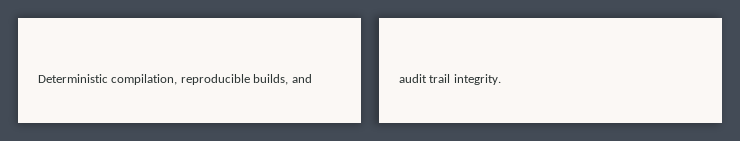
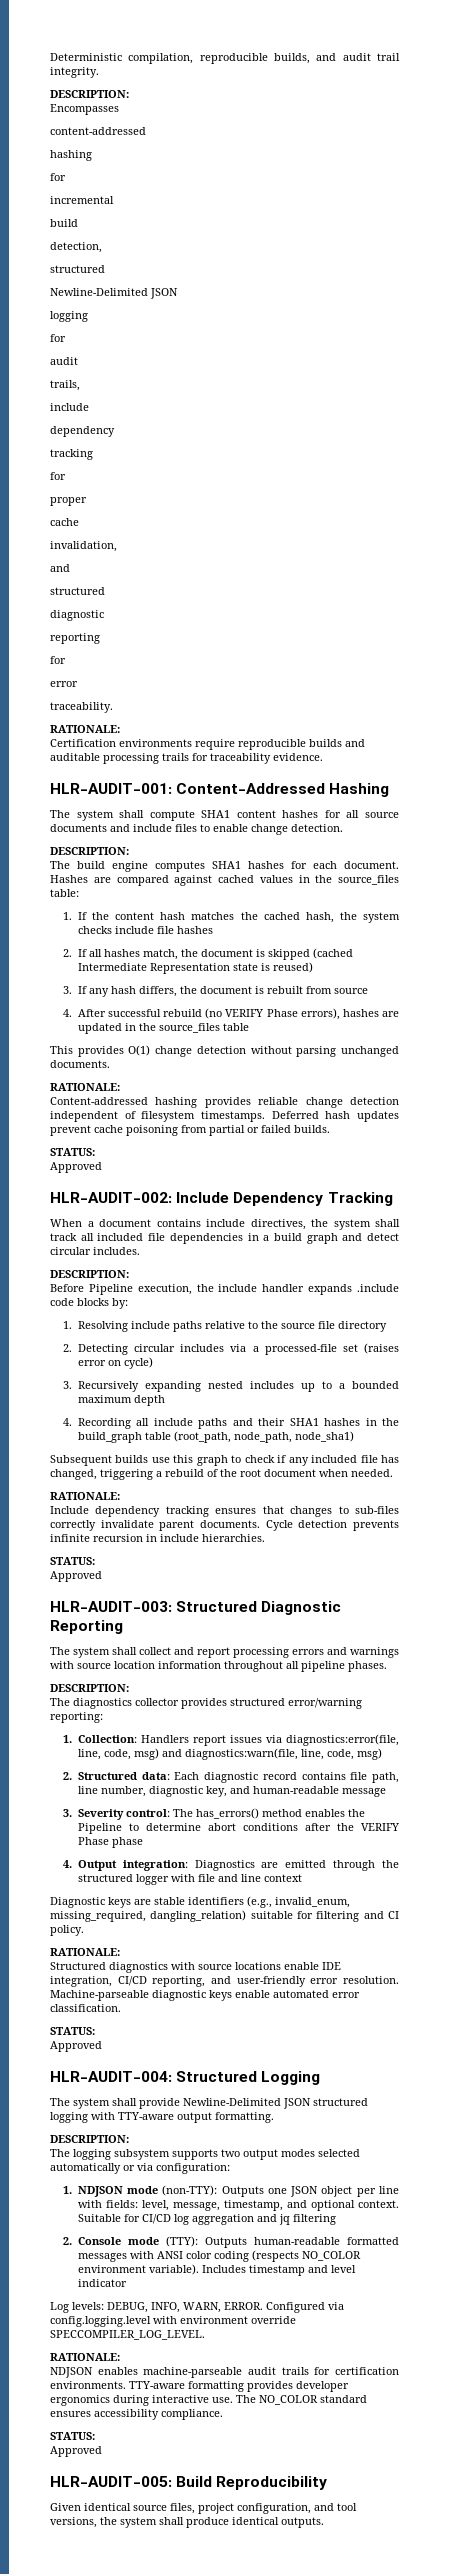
  Deterministic compilation, reproducible builds, and audit trail integrity.
+ DESCRIPTION:
+ Encompasses
+ content-addressed
+ hashing
+ for
+ incremental
+ build
+ detection,
+ structured
+ Newline-Delimited JSON
+ logging
+ for
+ audit
+ trails,
+ include
+ dependency
+ tracking
+ for
+ proper
+ cache
+ invalidation,
+ and
+ structured
+ diagnostic
+ reporting
+ for
+ error
+ traceability.
+ RATIONALE:
+ Certification environments require reproducible builds and auditable processing trails for traceability evidence.
+ HLR-AUDIT-001: Content-Addressed Hashing
+ The system shall compute SHA1 content hashes for all source documents and include files to enable change detection.
+ DESCRIPTION:
+ The build engine computes SHA1 hashes for each document. Hashes are compared against cached values in the source_files table:
+ 1. If the content hash matches the cached hash, the system checks include file hashes
+ 2. If all hashes match, the document is skipped (cached Intermediate Representation state is reused)
+ 3. If any hash differs, the document is rebuilt from source
+ 4. After successful rebuild (no VERIFY Phase errors), hashes are updated in the source_files table
+ This provides O(1) change detection without parsing unchanged documents.
+ RATIONALE:
+ Content-addressed hashing provides reliable change detection independent of filesystem timestamps. Deferred hash updates prevent cache poisoning from partial or failed builds.
+ STATUS:
+ Approved
+ HLR-AUDIT-002: Include Dependency Tracking
+ When a document contains include directives, the system shall track all included file dependencies in a build graph and detect circular includes.
+ DESCRIPTION:
+ Before Pipeline execution, the include handler expands .include code blocks by:
+ 1. Resolving include paths relative to the source file directory
+ 2. Detecting circular includes via a processed-file set (raises error on cycle)
+ 3. Recursively expanding nested includes up to a bounded maximum depth
+ 4. Recording all include paths and their SHA1 hashes in the build_graph table (root_path, node_path, node_sha1)
+ Subsequent builds use this graph to check if any included file has changed, triggering a rebuild of the root document when needed.
+ RATIONALE:
+ Include dependency tracking ensures that changes to sub-files correctly invalidate parent documents. Cycle detection prevents infinite recursion in include hierarchies.
+ STATUS:
+ Approved
+ HLR-AUDIT-003: Structured Diagnostic Reporting
+ The system shall collect and report processing errors and warnings with source location information throughout all pipeline phases.
+ DESCRIPTION:
+ The diagnostics collector provides structured error/warning reporting:
+ 1. Collection: Handlers report issues via diagnostics:error(file, line, code, msg) and diagnostics:warn(file, line, code, msg)
+ 2. Structured data: Each diagnostic record contains file path, line number, diagnostic key, and human-readable message
+ 3. Severity control: The has_errors() method enables the Pipeline to determine abort conditions after the VERIFY Phase phase
+ 4. Output integration: Diagnostics are emitted through the structured logger with file and line context
+ Diagnostic keys are stable identifiers (e.g., invalid_enum, missing_required, dangling_relation) suitable for filtering and CI policy.
+ RATIONALE:
+ Structured diagnostics with source locations enable IDE integration, CI/CD reporting, and user-friendly error resolution. Machine-parseable diagnostic keys enable automated error classification.
+ STATUS:
+ Approved
+ HLR-AUDIT-004: Structured Logging
+ The system shall provide Newline-Delimited JSON structured logging with TTY-aware output formatting.
+ DESCRIPTION:
+ The logging subsystem supports two output modes selected automatically or via configuration:
+ 1. NDJSON mode (non-TTY): Outputs one JSON object per line with fields: level, message, timestamp, and optional context. Suitable for CI/CD log aggregation and jq filtering
+ 2. Console mode (TTY): Outputs human-readable formatted messages with ANSI color coding (respects NO_COLOR environment variable). Includes timestamp and level indicator
+ Log levels: DEBUG, INFO, WARN, ERROR. Configured via config.logging.level with environment override SPECCOMPILER_LOG_LEVEL.
+ RATIONALE:
+ NDJSON enables machine-parseable audit trails for certification environments. TTY-aware formatting provides developer ergonomics during interactive use. The NO_COLOR standard ensures accessibility compliance.
+ STATUS:
+ Approved
+ HLR-AUDIT-005: Build Reproducibility
+ Given identical source files, project configuration, and tool versions, the system shall produce identical outputs.

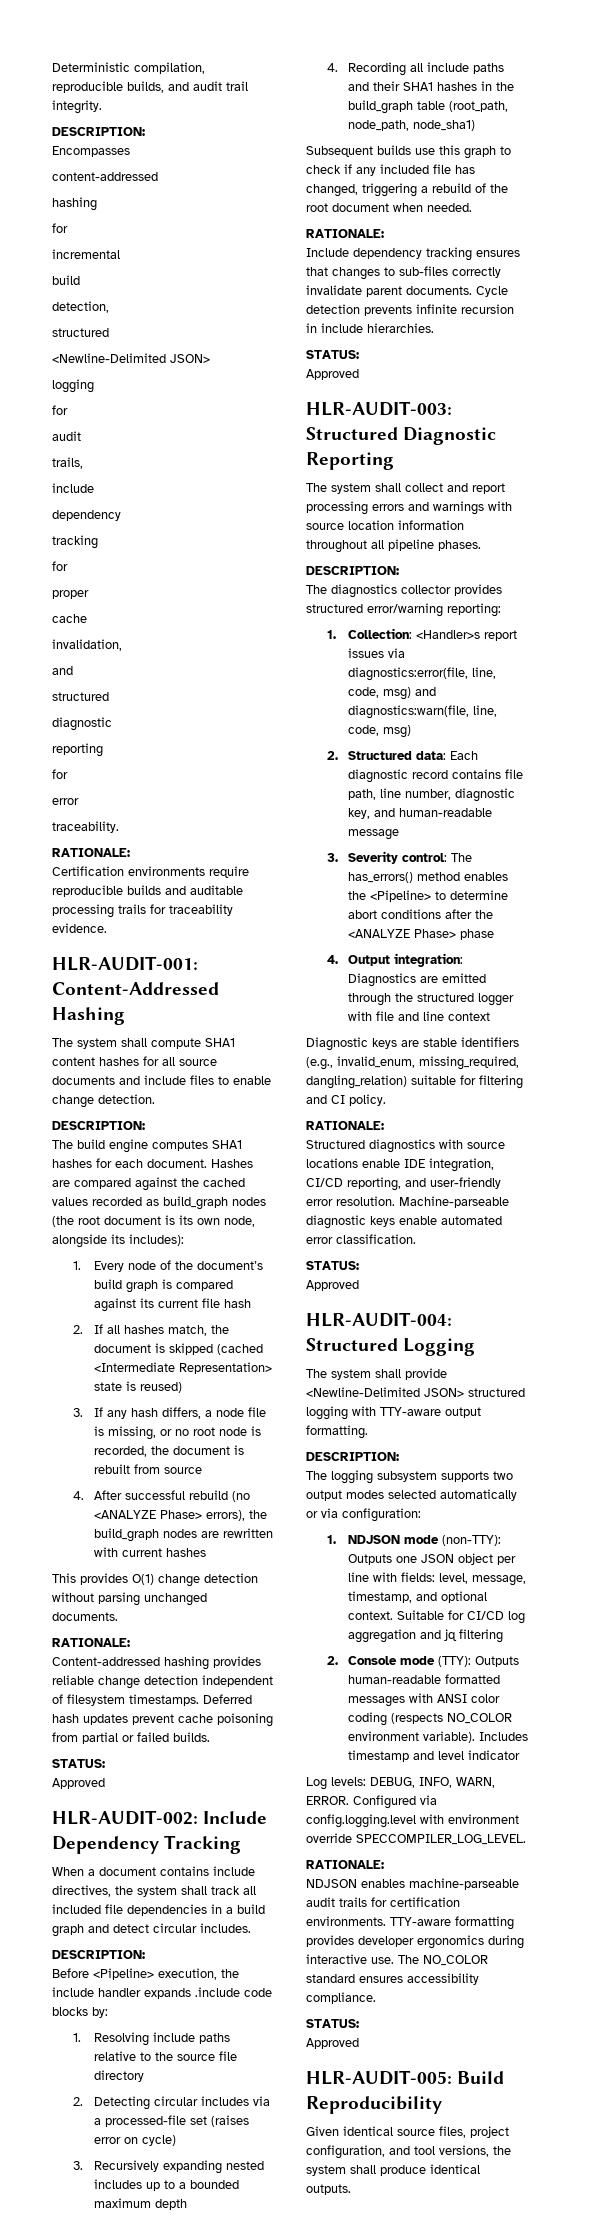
  detection,
  structured
- Newline-Delimited JSON
+ <Newline-Delimited JSON>
- Hashes are compared against cached values in the source_files table:
- 1. If the content hash matches the cached hash, the system checks include file hashes
+ Hashes are compared against the cached values recorded as build_graph nodes (the root document is its own node, alongside its includes):
+ 1. Every node of the document’s build graph is compared against its current file hash
- 2. If all hashes match, the document is skipped (cached Intermediate Representation state is reused)
+ 2. If all hashes match, the document is skipped (cached <Intermediate Representation> state is reused)
- 3. If any hash differs, the document is rebuilt from source
+ 3. If any hash differs, a node file is missing, or no root node is recorded, the document is rebuilt from source
- 4. After successful rebuild (no VERIFY Phase errors), hashes are updated in the source_files table
+ 4. After successful rebuild (no <ANALYZE Phase> errors), the build_graph nodes are rewritten with current hashes
- Before Pipeline execution, the include handler expands .include code blocks by:
+ Before <Pipeline> execution, the include handler expands .include code blocks by:
- 1. Collection: Handlers report issues via diagnostics:error(file, line, code, msg) and diagnostics:warn(file, line, code, msg)
+ 1. Collection: <Handler>s report issues via diagnostics:error(file, line, code, msg) and diagnostics:warn(file, line, code, msg)
- 3. Severity control: The has_errors() method enables the Pipeline to determine abort conditions after the VERIFY Phase phase
+ 3. Severity control: The has_errors() method enables the <Pipeline> to determine abort conditions after the <ANALYZE Phase> phase
- The system shall provide Newline-Delimited JSON structured logging with TTY-aware output formatting.
+ The system shall provide <Newline-Delimited JSON> structured logging with TTY-aware output formatting.

